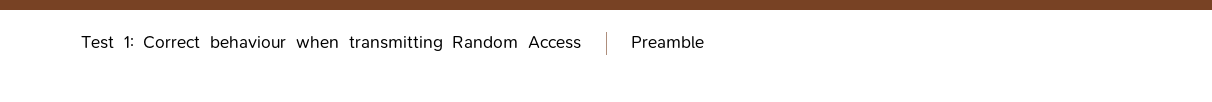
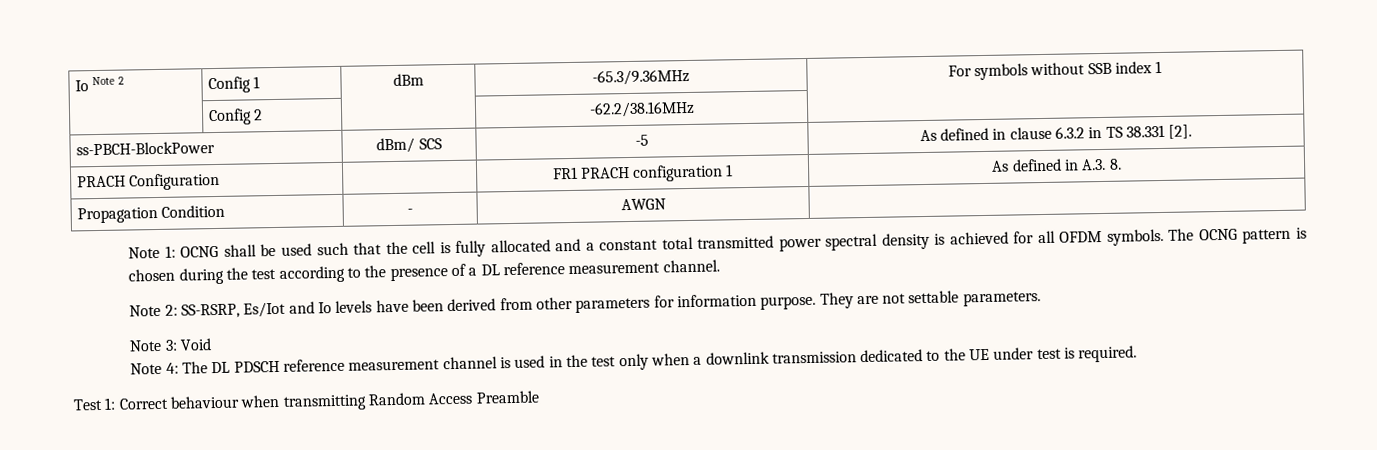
+ Io Note 2 | Config 1 | dBm | -65.3/9.36MHz | For symbols without SSB index 1
+ | Config 2 | | -62.2/38.16MHz |
+ ss-PBCH-BlockPower | dBm/ SCS | -5 | As defined in clause 6.3.2 in TS 38.331 [2].
+ PRACH Configuration | | FR1 PRACH configuration 1 | As defined in A.3. 8.
+ Propagation Condition | - | AWGN |
+ Note 1: OCNG shall be used such that the cell is fully allocated and a constant total transmitted power spectral density is achieved for all OFDM symbols. The OCNG pattern is chosen during the test according to the presence of a DL reference measurement channel.
+ Note 2: SS-RSRP, Es/Iot and Io levels have been derived from other parameters for information purpose. They are not settable parameters.
+ Note 3: Void
+ Note 4: The DL PDSCH reference measurement channel is used in the test only when a downlink transmission dedicated to the UE under test is required.

